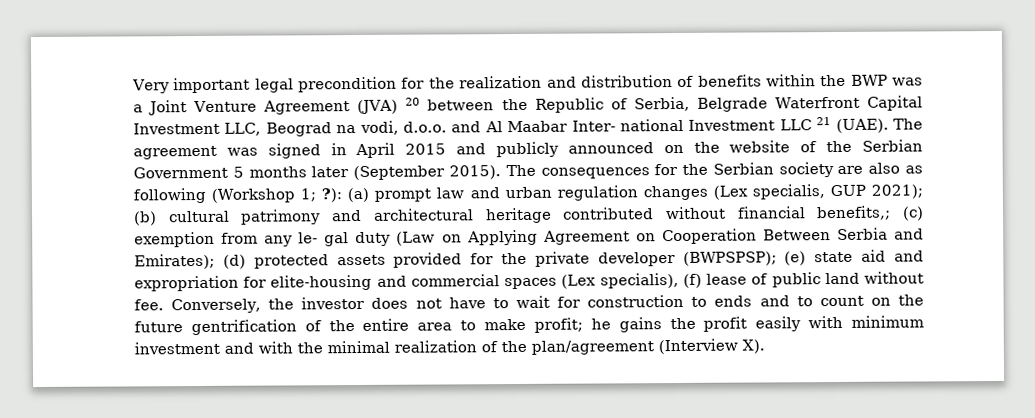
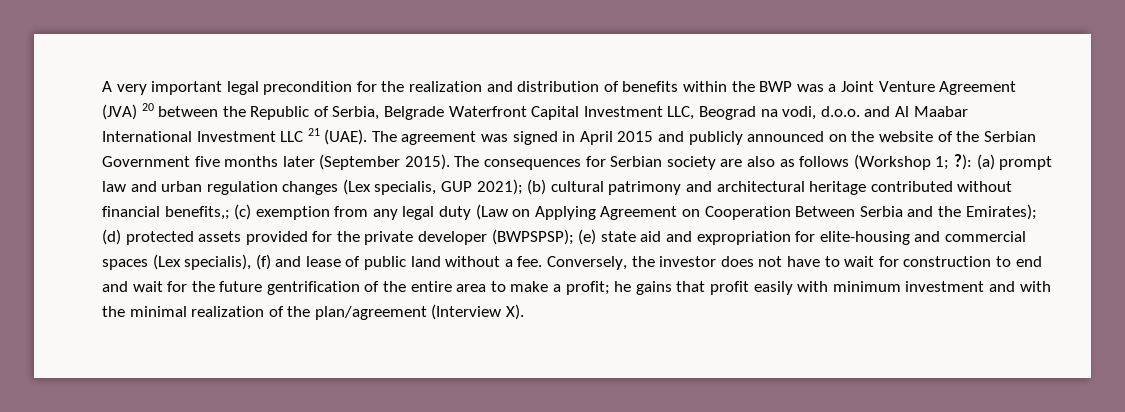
- Very important legal precondition for the realization and distribution of benefits within the BWP was a Joint Venture Agreement (JVA) 20 between the Republic of Serbia, Belgrade Waterfront Capital Investment LLC, Beograd na vodi, d.o.o. and Al Maabar Inter- national Investment LLC 21 (UAE).
+ A very important legal precondition for the realization and distribution of benefits within the BWP was a Joint Venture Agreement (JVA) 20 between the Republic of Serbia, Belgrade Waterfront Capital Investment LLC, Beograd na vodi, d.o.o. and Al Maabar International Investment LLC 21 (UAE).
- The agreement was signed in April 2015 and publicly announced on the website of the Serbian Government 5 months later (September 2015).
+ The agreement was signed in April 2015 and publicly announced on the website of the Serbian Government five months later (September 2015).
- The consequences for the Serbian society are also as following (Workshop 1;
+ The consequences for Serbian society are also as follows (Workshop 1;
- (c) exemption from any le- gal duty (Law on Applying Agreement on Cooperation Between Serbia and Emirates);
+ (c) exemption from any legal duty (Law on Applying Agreement on Cooperation Between Serbia and the Emirates);
- (e) state aid and expropriation for elite-housing and commercial spaces (Lex specialis), (f) lease of public land without fee.
+ (e) state aid and expropriation for elite-housing and commercial spaces (Lex specialis), (f) and lease of public land without a fee.
- Conversely, the investor does not have to wait for construction to ends and to count on the future gentrification of the entire area to make profit; he gains the profit easily with minimum investment and with the minimal realization of the plan/agreement (Interview X).
+ Conversely, the investor does not have to wait for construction to end and wait for the future gentrification of the entire area to make a profit; he gains that profit easily with minimum investment and with the minimal realization of the plan/agreement (Interview X).

